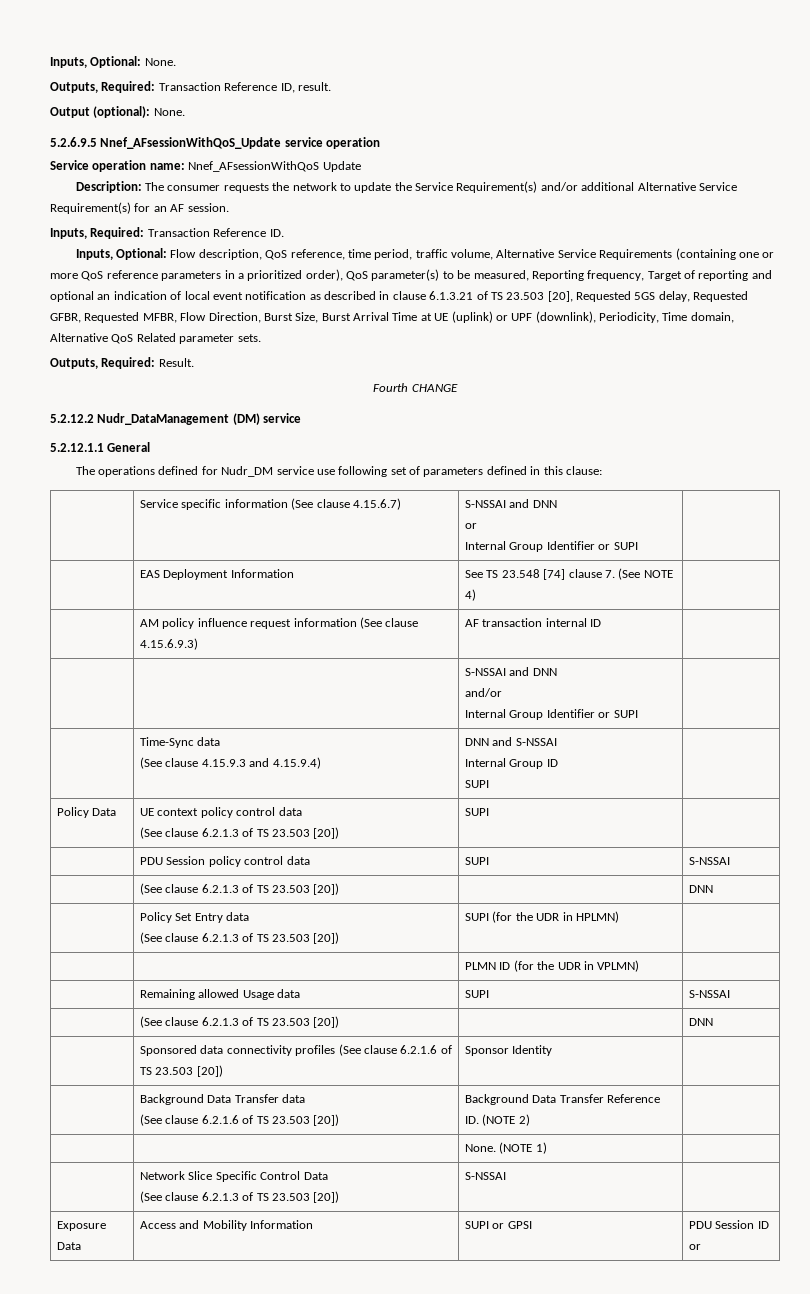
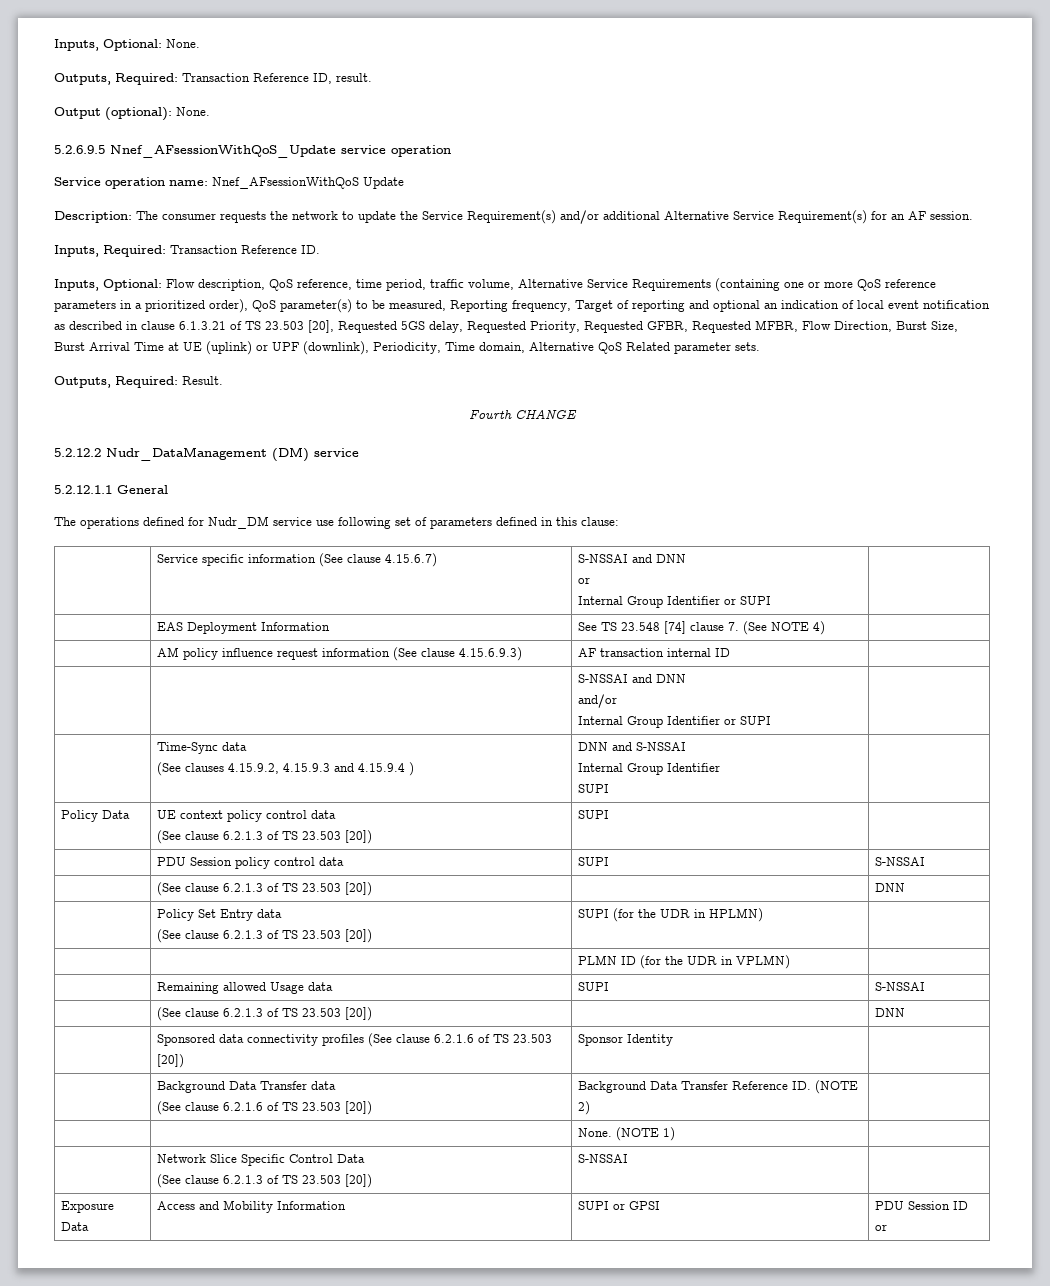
- Flow description, QoS reference, time period, traffic volume, Alternative Service Requirements (containing one or more QoS reference parameters in a prioritized order), QoS parameter(s) to be measured, Reporting frequency, Target of reporting and optional an indication of local event notification as described in clause 6.1.3.21 of TS 23.503 [20], Requested 5GS delay, Requested GFBR, Requested MFBR, Flow Direction, Burst Size, Burst Arrival Time at UE (uplink) or UPF (downlink), Periodicity, Time domain, Alternative QoS Related parameter sets.
+ Flow description, QoS reference, time period, traffic volume, Alternative Service Requirements (containing one or more QoS reference parameters in a prioritized order), QoS parameter(s) to be measured, Reporting frequency, Target of reporting and optional an indication of local event notification as described in clause 6.1.3.21 of TS 23.503 [20], Requested 5GS delay, Requested Priority, Requested GFBR, Requested MFBR, Flow Direction, Burst Size, Burst Arrival Time at UE (uplink) or UPF (downlink), Periodicity, Time domain, Alternative QoS Related parameter sets.
  | Time-Sync data
- (See clause 4.15.9.3 and 4.15.9.4) | DNN and S-NSSAI
- Internal Group ID
+ (See clauses 4.15.9.2, 4.15.9.3 and 4.15.9.4 ) | DNN and S-NSSAI
+ Internal Group Identifier

